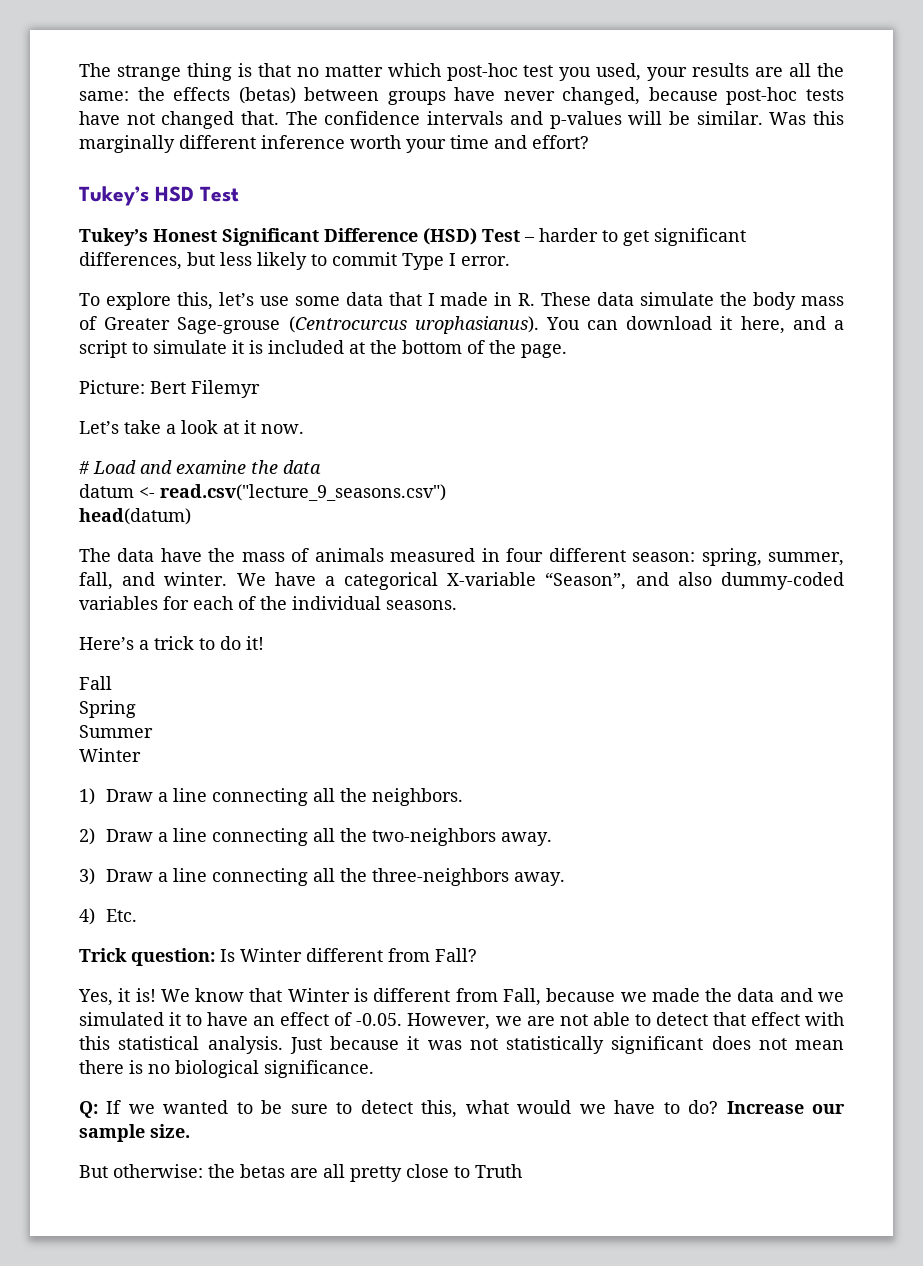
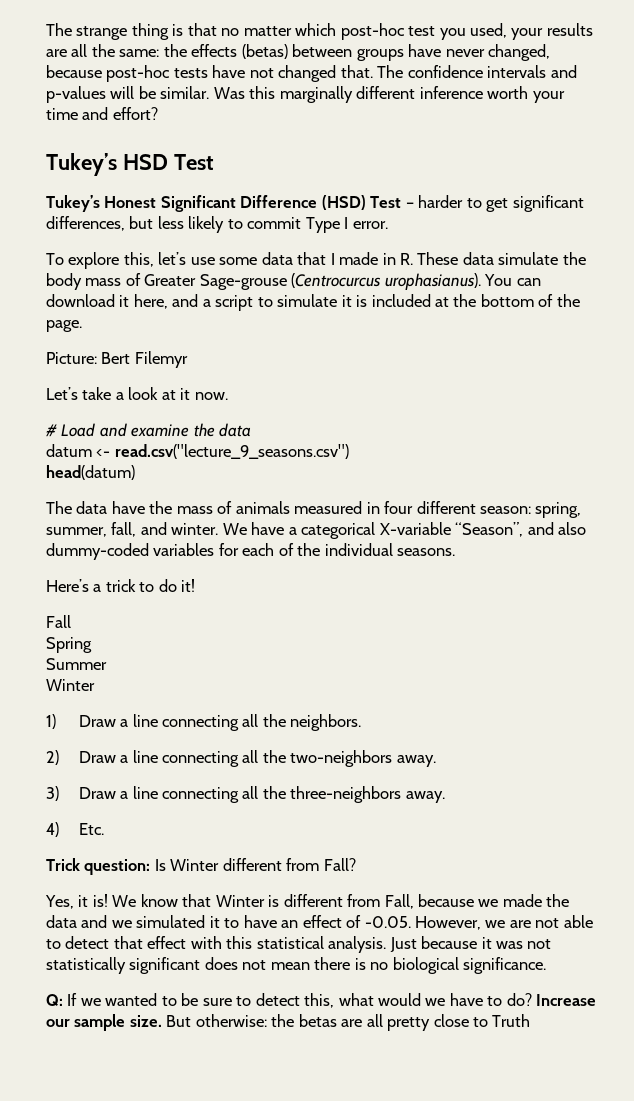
- Increase our sample size.
- But otherwise: the betas are all pretty close to Truth
+ Increase our sample size. But otherwise: the betas are all pretty close to Truth

